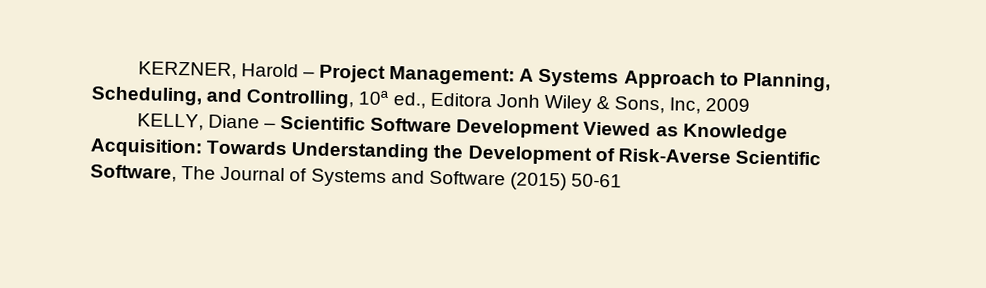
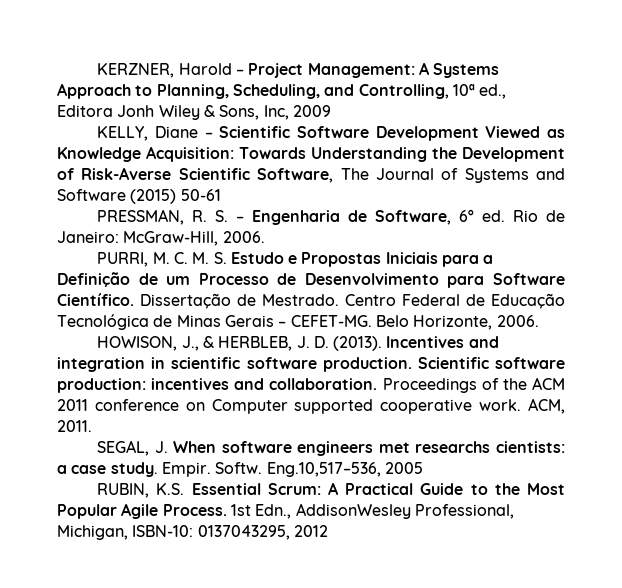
+ PRESSMAN, R. S. – Engenharia de Software, 6º ed. Rio de Janeiro: McGraw-Hill, 2006.
+ PURRI, M. C. M. S. Estudo e Propostas Iniciais para a Definição de um Processo de Desenvolvimento para Software Científico. Dissertação de Mestrado. Centro Federal de Educação Tecnológica de Minas Gerais – CEFET-MG. Belo Horizonte, 2006.
+ HOWISON, J., & HERBLEB, J. D. (2013). Incentives and integration in scientific software production. Scientific software production: incentives and collaboration. Proceedings of the ACM 2011 conference on Computer supported cooperative work. ACM, 2011.
+ SEGAL, J. When software engineers met researchs cientists: a case study. Empir. Softw. Eng.10,517–536, 2005
+ RUBIN, K.S. Essential Scrum: A Practical Guide to the Most Popular Agile Process. 1st Edn., AddisonWesley Professional, Michigan, ISBN-10: 0137043295, 2012

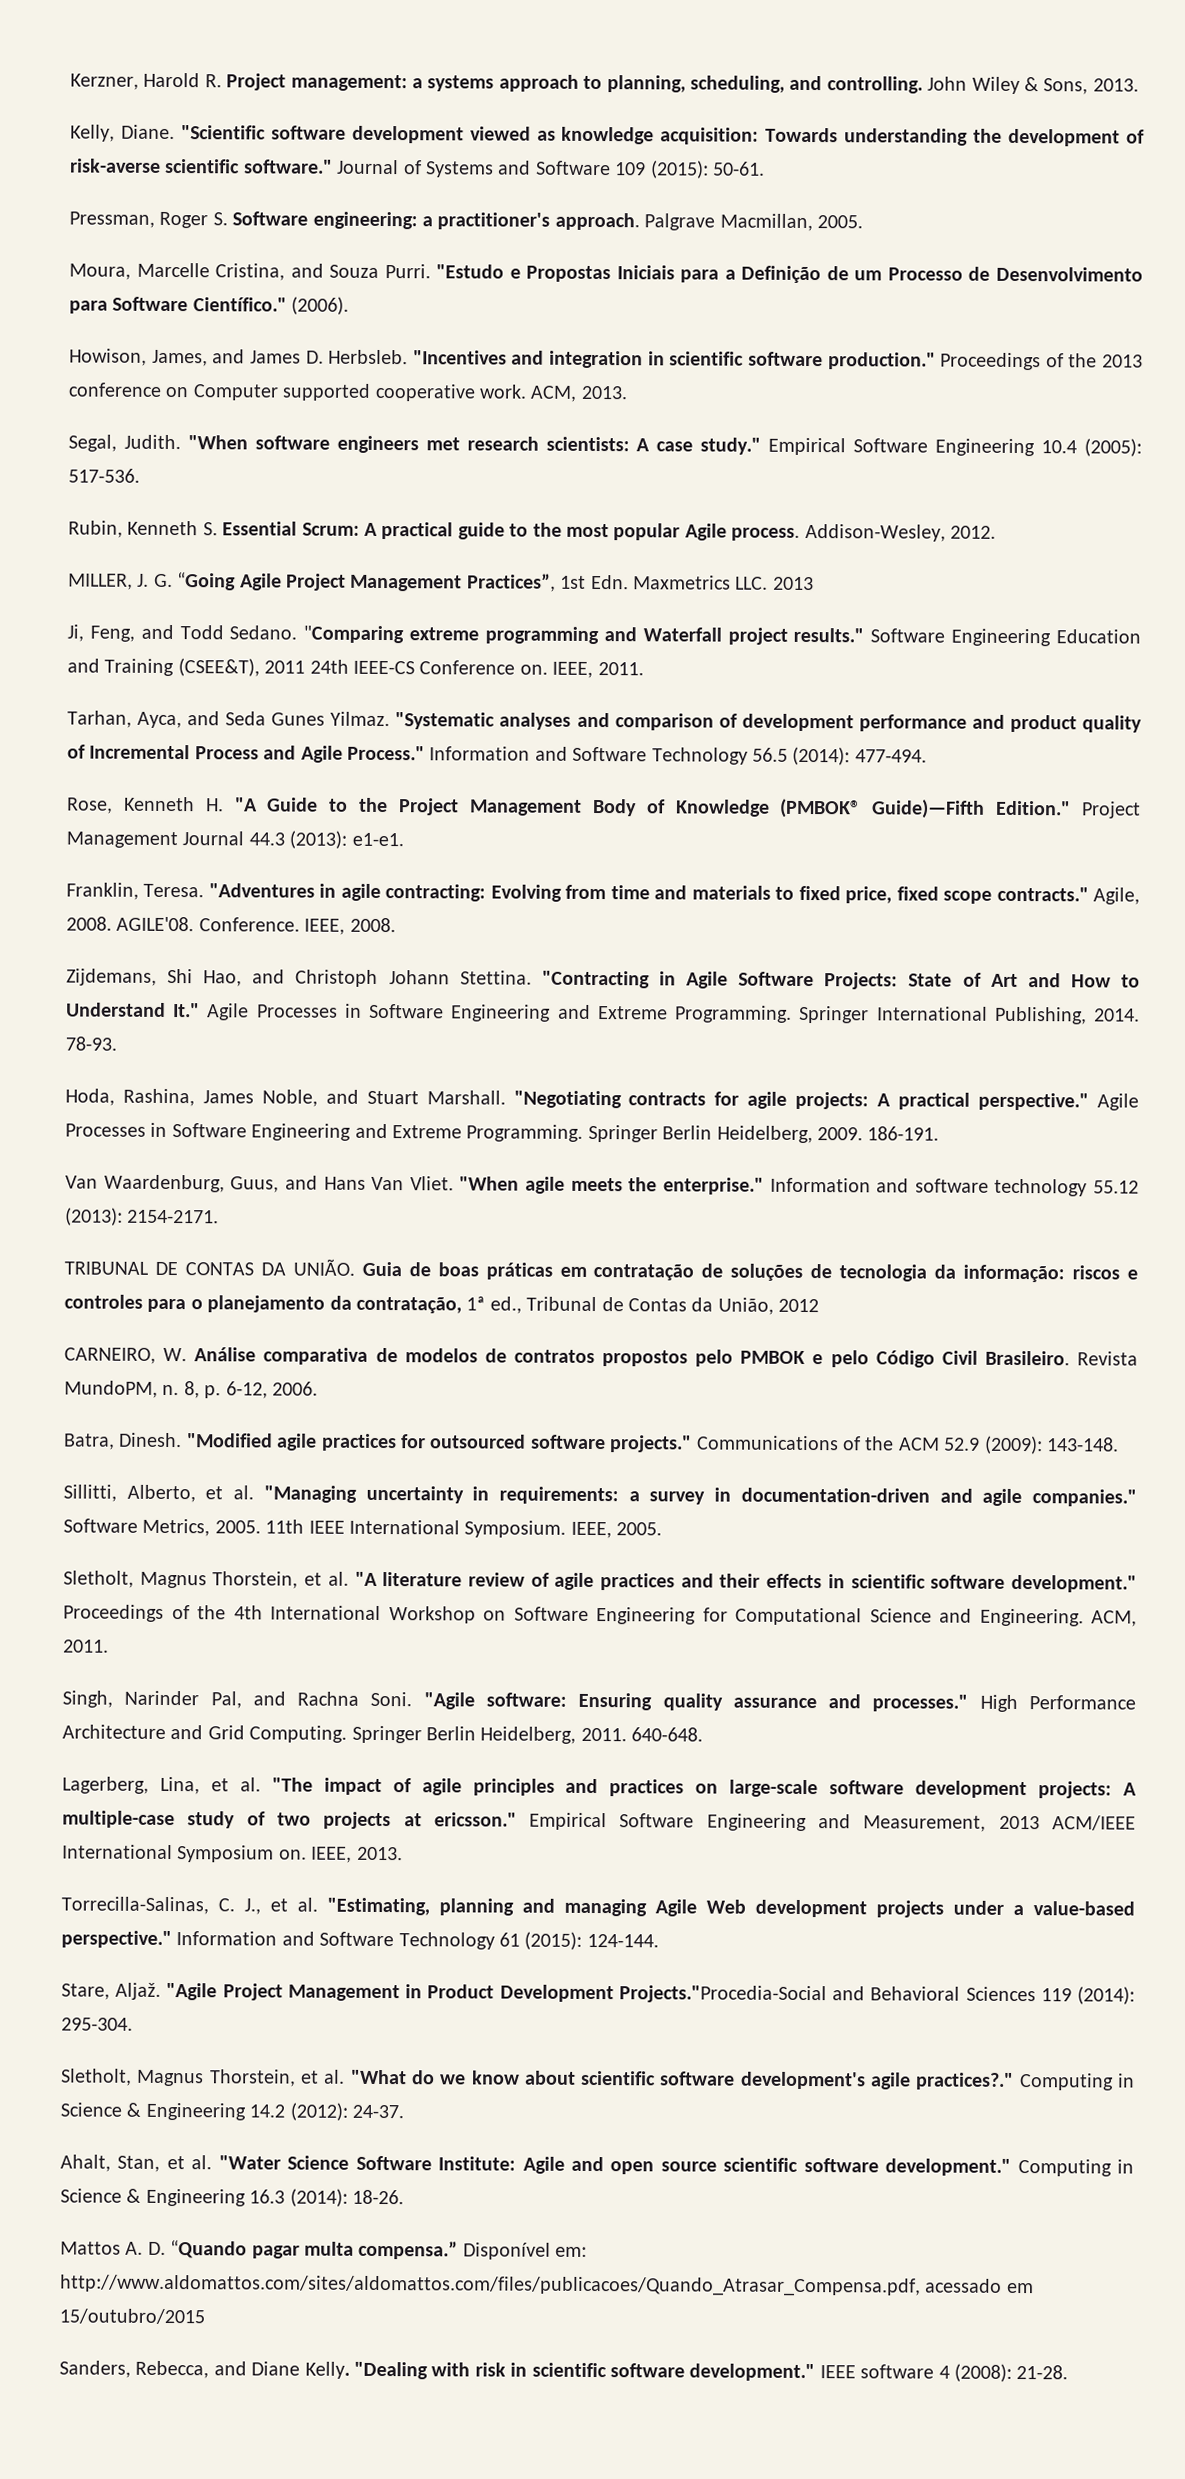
- KERZNER, Harold – Project Management: A Systems Approach to Planning, Scheduling, and Controlling, 10ª ed., Editora Jonh Wiley & Sons, Inc, 2009
- KELLY, Diane – Scientific Software Development Viewed as Knowledge Acquisition: Towards Understanding the Development of Risk-Averse Scientific Software, The Journal of Systems and Software (2015) 50-61
- PRESSMAN, R. S. – Engenharia de Software, 6º ed. Rio de Janeiro: McGraw-Hill, 2006.
- PURRI, M. C. M. S. Estudo e Propostas Iniciais para a Definição de um Processo de Desenvolvimento para Software Científico. Dissertação de Mestrado. Centro Federal de Educação Tecnológica de Minas Gerais – CEFET-MG. Belo Horizonte, 2006.
- HOWISON, J., & HERBLEB, J. D. (2013). Incentives and integration in scientific software production. Scientific software production: incentives and collaboration. Proceedings of the ACM 2011 conference on Computer supported cooperative work.
+ Kerzner, Harold R. Project management: a systems approach to planning, scheduling, and controlling. John Wiley & Sons, 2013.
+ Kelly, Diane. "Scientific software development viewed as knowledge acquisition: Towards understanding the development of risk-averse scientific software." Journal of Systems and Software 109 (2015): 50-61.
+ Pressman, Roger S. Software engineering: a practitioner's approach. Palgrave Macmillan, 2005.
+ Moura, Marcelle Cristina, and Souza Purri. "Estudo e Propostas Iniciais para a Definição de um Processo de Desenvolvimento para Software Científico." (2006).
+ Howison, James, and James D. Herbsleb. "Incentives and integration in scientific software production." Proceedings of the 2013 conference on Computer supported cooperative work.
- ACM, 2011.
- SEGAL, J. When software engineers met researchs cientists: a case study. Empir. Softw. Eng.10,517–536, 2005
- RUBIN, K.S. Essential Scrum: A Practical Guide to the Most Popular Agile Process. 1st Edn., AddisonWesley Professional, Michigan, ISBN-10: 0137043295, 2012
+ ACM, 2013.
+ Segal, Judith. "When software engineers met research scientists: A case study." Empirical Software Engineering 10.4 (2005): 517-536.
+ Rubin, Kenneth S. Essential Scrum: A practical guide to the most popular Agile process. Addison-Wesley, 2012.
+ MILLER, J. G. “Going Agile Project Management Practices”, 1st Edn. Maxmetrics LLC. 2013
+ Ji, Feng, and Todd Sedano. "Comparing extreme programming and Waterfall project results." Software Engineering Education and Training (CSEE&T), 2011 24th IEEE-CS Conference on. IEEE, 2011.
+ Tarhan, Ayca, and Seda Gunes Yilmaz. "Systematic analyses and comparison of development performance and product quality of Incremental Process and Agile Process." Information and Software Technology 56.5 (2014): 477-494.
+ Rose, Kenneth H. "A Guide to the Project Management Body of Knowledge (PMBOK® Guide)—Fifth Edition." Project Management Journal 44.3 (2013): e1-e1.
+ Franklin, Teresa. "Adventures in agile contracting: Evolving from time and materials to fixed price, fixed scope contracts." Agile, 2008. AGILE'08. Conference. IEEE, 2008.
+ Zijdemans, Shi Hao, and Christoph Johann Stettina. "Contracting in Agile Software Projects: State of Art and How to Understand It." Agile Processes in Software Engineering and Extreme Programming. Springer International Publishing, 2014. 78-93.
+ Hoda, Rashina, James Noble, and Stuart Marshall. "Negotiating contracts for agile projects: A practical perspective." Agile Processes in Software Engineering and Extreme Programming. Springer Berlin Heidelberg, 2009. 186-191.
+ Van Waardenburg, Guus, and Hans Van Vliet. "When agile meets the enterprise." Information and software technology 55.12 (2013): 2154-2171.
+ TRIBUNAL DE CONTAS DA UNIÃO. Guia de boas práticas em contratação de soluções de tecnologia da informação: riscos e controles para o planejamento da contratação, 1ª ed., Tribunal de Contas da União, 2012
+ CARNEIRO, W. Análise comparativa de modelos de contratos propostos pelo PMBOK e pelo Código Civil Brasileiro. Revista MundoPM, n. 8, p. 6-12, 2006.
+ Batra, Dinesh. "Modified agile practices for outsourced software projects." Communications of the ACM 52.9 (2009): 143-148.
+ Sillitti, Alberto, et al. "Managing uncertainty in requirements: a survey in documentation-driven and agile companies." Software Metrics, 2005. 11th IEEE International Symposium. IEEE, 2005.
+ Sletholt, Magnus Thorstein, et al. "A literature review of agile practices and their effects in scientific software development." Proceedings of the 4th International Workshop on Software Engineering for Computational Science and Engineering. ACM, 2011.
+ Singh, Narinder Pal, and Rachna Soni. "Agile software: Ensuring quality assurance and processes." High Performance Architecture and Grid Computing. Springer Berlin Heidelberg, 2011. 640-648.
+ Lagerberg, Lina, et al. "The impact of agile principles and practices on large-scale software development projects: A multiple-case study of two projects at ericsson." Empirical Software Engineering and Measurement, 2013 ACM/IEEE International Symposium on. IEEE, 2013.
+ Torrecilla-Salinas, C. J., et al. "Estimating, planning and managing Agile Web development projects under a value-based perspective." Information and Software Technology 61 (2015): 124-144.
+ Stare, Aljaž. "Agile Project Management in Product Development Projects."Procedia-Social and Behavioral Sciences 119 (2014): 295-304.
+ Sletholt, Magnus Thorstein, et al. "What do we know about scientific software development's agile practices?." Computing in Science & Engineering 14.2 (2012): 24-37.
+ Ahalt, Stan, et al. "Water Science Software Institute: Agile and open source scientific software development." Computing in Science & Engineering 16.3 (2014): 18-26.
+ Mattos A. D. “Quando pagar multa compensa.” Disponível em: http://www.aldomattos.com/sites/aldomattos.com/files/publicacoes/Quando_Atrasar_Compensa.pdf, acessado em 15/outubro/2015
+ Sanders, Rebecca, and Diane Kelly. "Dealing with risk in scientific software development." IEEE software 4 (2008): 21-28.

